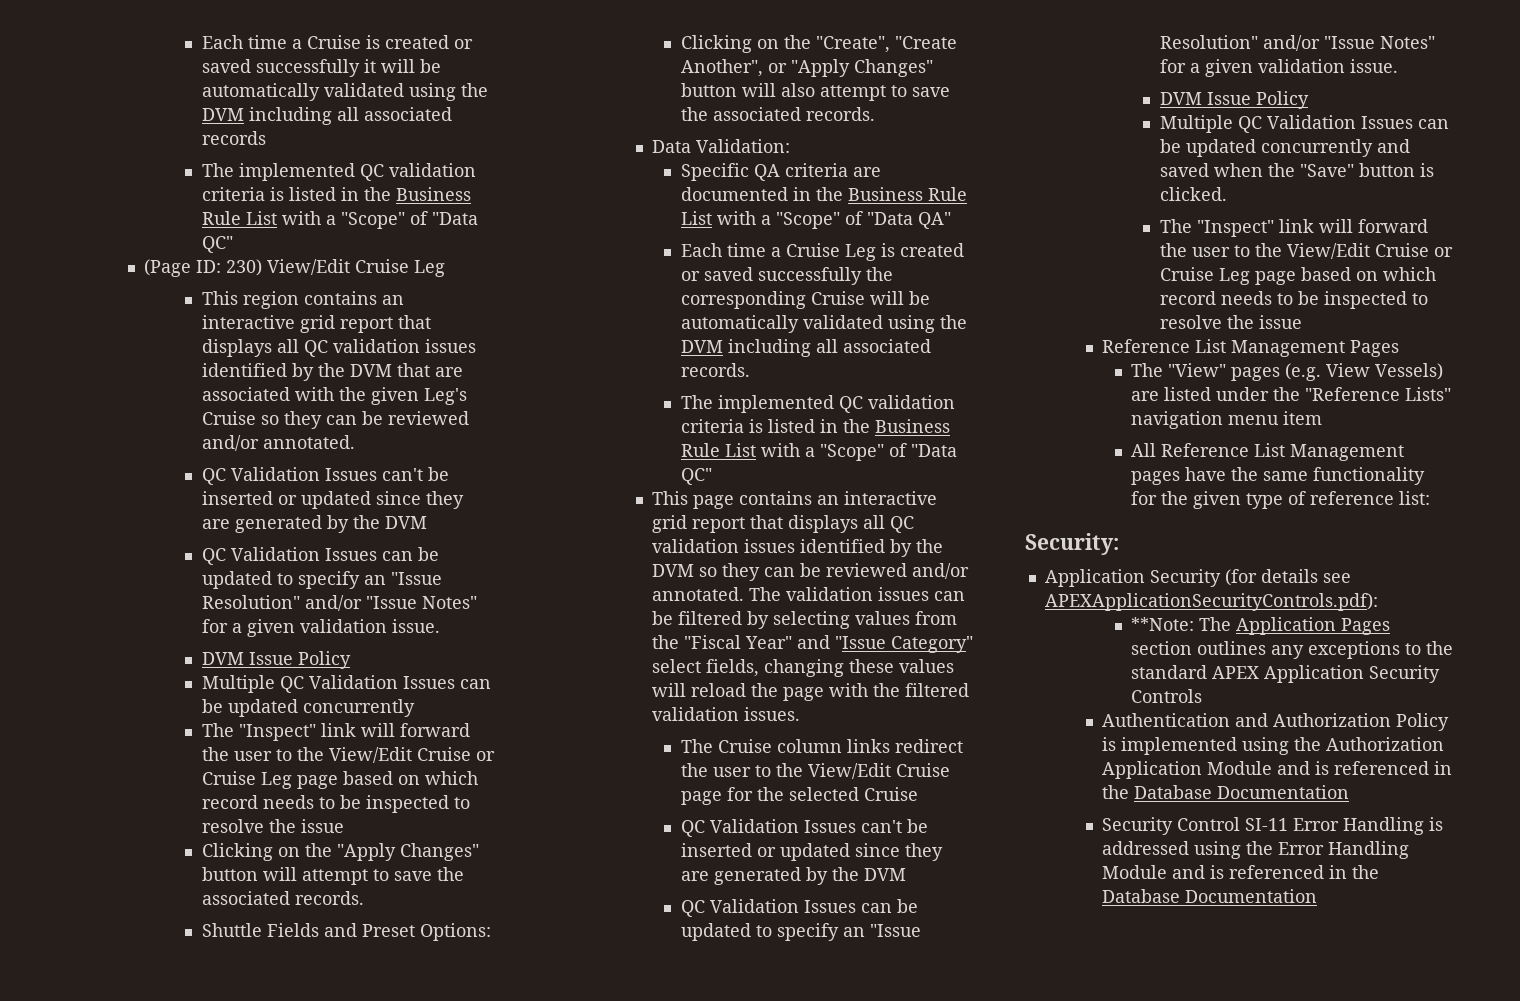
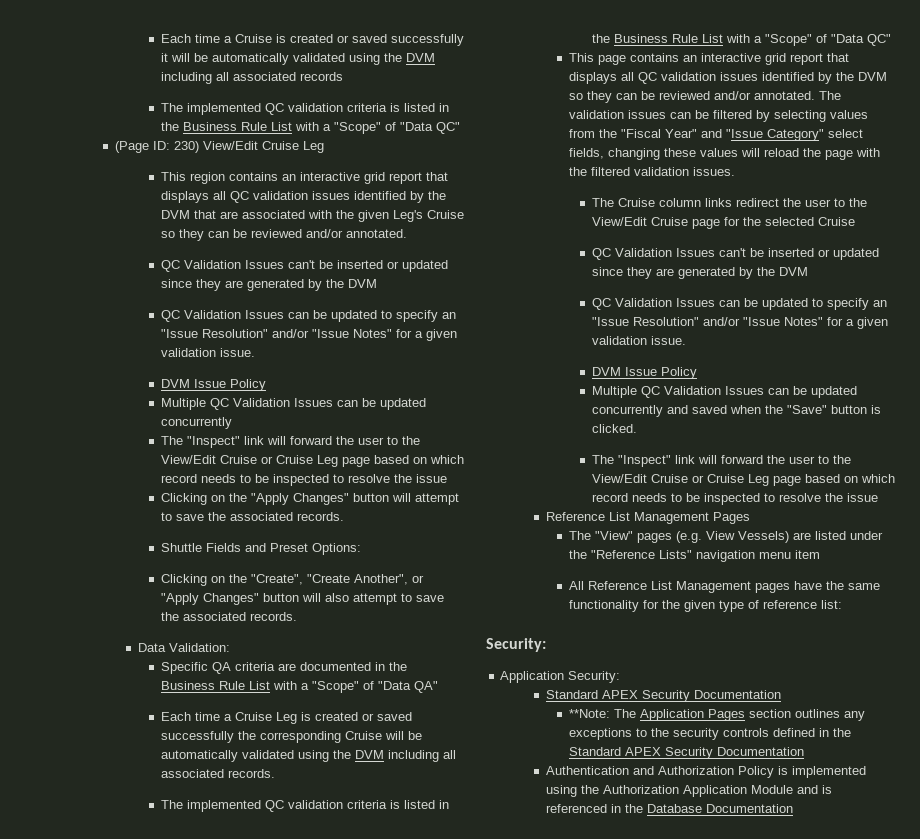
- Application Security (for details see APEXApplicationSecurityControls.pdf):
+ Application Security:
+ Standard APEX Security Documentation
- **Note: The Application Pages section outlines any exceptions to the standard APEX Application Security Controls
+ **Note: The Application Pages section outlines any exceptions to the security controls defined in the Standard APEX Security Documentation
- Security Control SI-11 Error Handling is addressed using the Error Handling Module and is referenced in the Database Documentation

